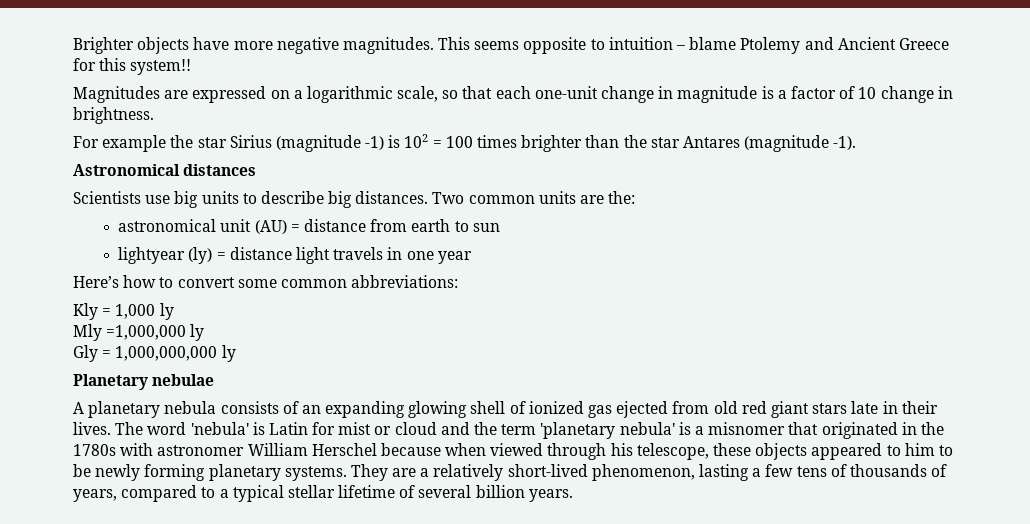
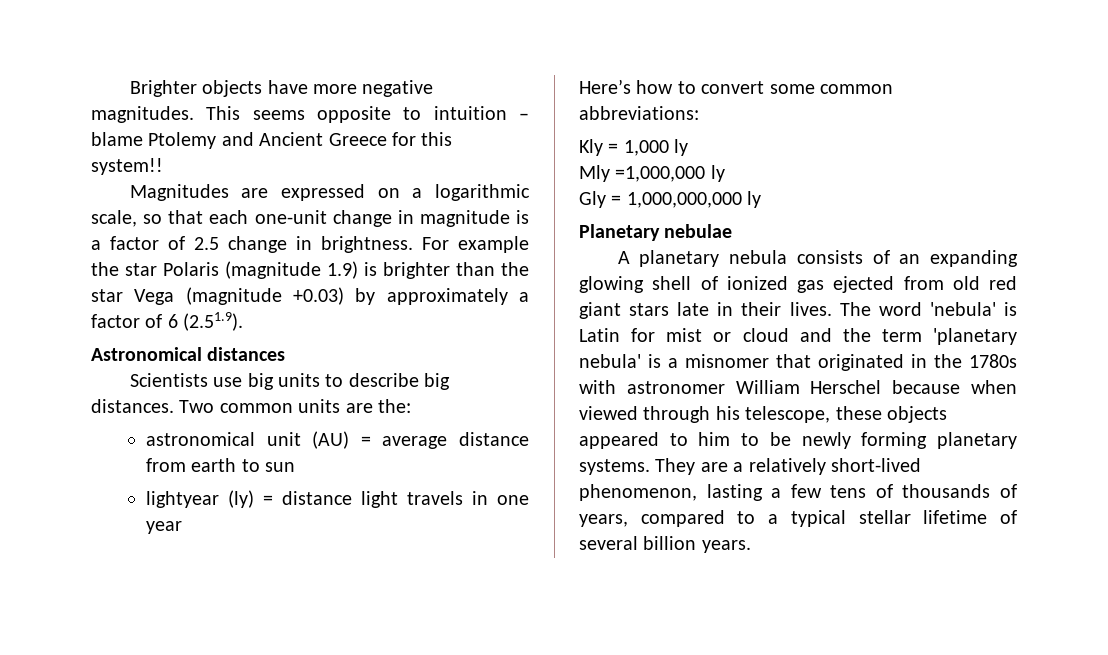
- Magnitudes are expressed on a logarithmic scale, so that each one-unit change in magnitude is a factor of 10 change in brightness.
- For example the star Sirius (magnitude -1) is 102 = 100 times brighter than the star Antares (magnitude -1).
+ Magnitudes are expressed on a logarithmic scale, so that each one-unit change in magnitude is a factor of 2.5 change in brightness. For example the star Polaris (magnitude 1.9) is brighter than the star Vega (magnitude +0.03) by approximately a factor of 6 (2.51.9).
- astronomical unit (AU) = distance from earth to sun
+ astronomical unit (AU) = average distance from earth to sun

